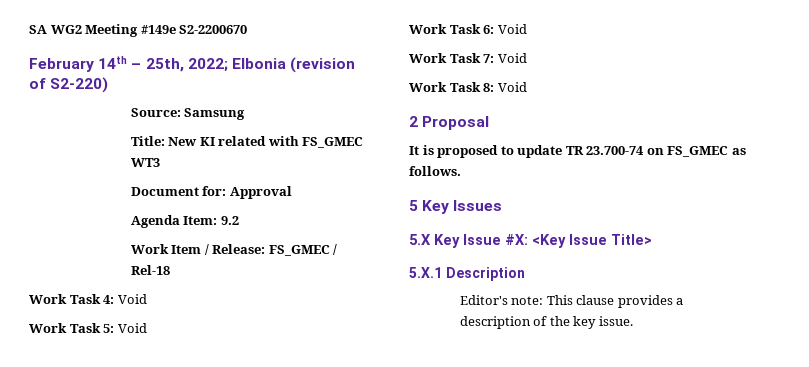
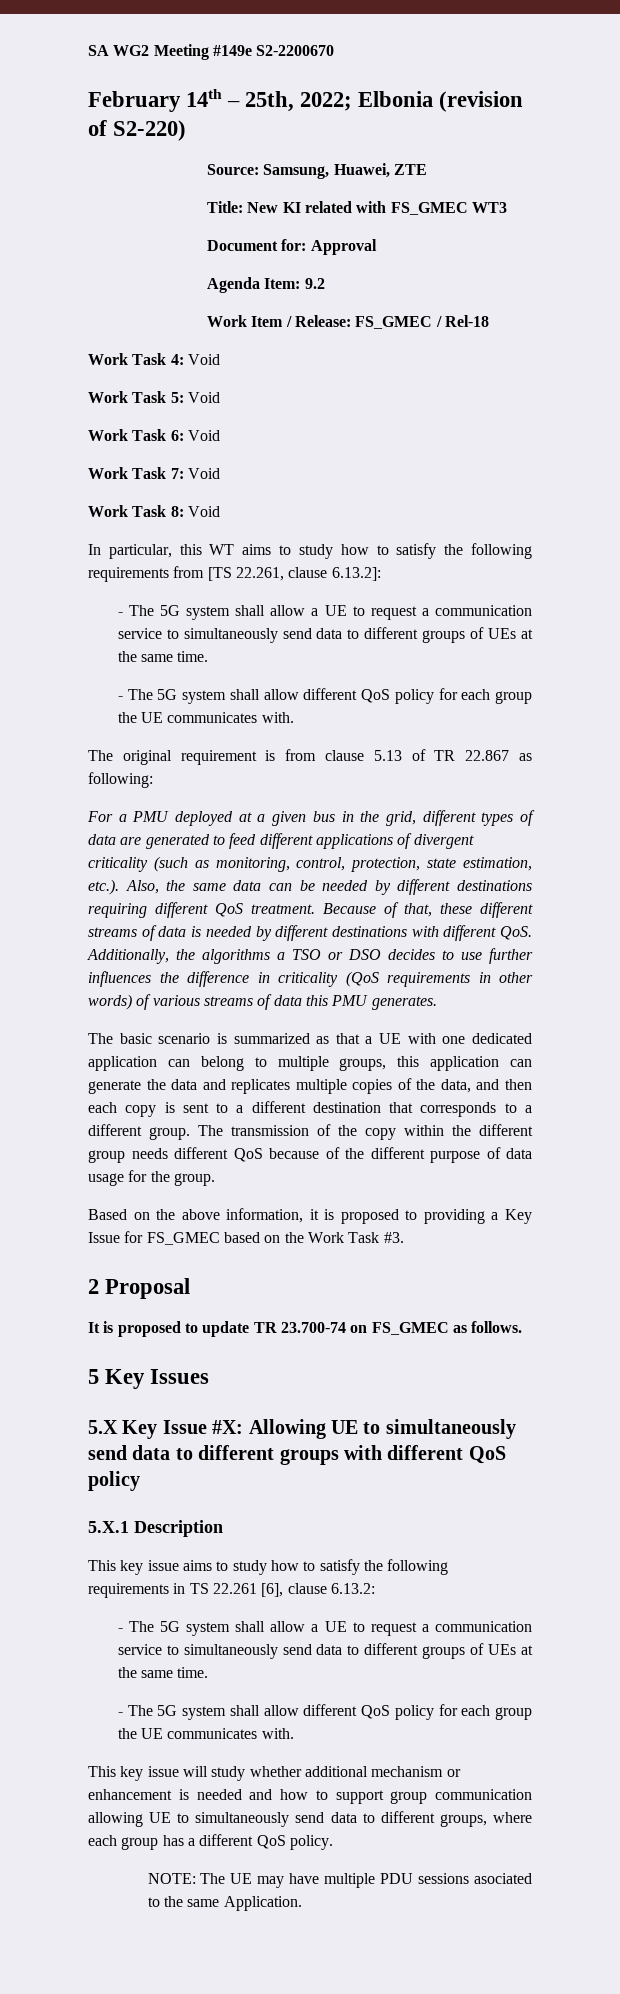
- Source: Samsung
+ Source: Samsung, Huawei, ZTE
+ In particular, this WT aims to study how to satisfy the following requirements from [TS 22.261, clause 6.13.2]:
+ - The 5G system shall allow a UE to request a communication service to simultaneously send data to different groups of UEs at the same time.
+ - The 5G system shall allow different QoS policy for each group the UE communicates with.
+ The original requirement is from clause 5.13 of TR 22.867 as following:
+ For a PMU deployed at a given bus in the grid, different types of data are generated to feed different applications of divergent criticality (such as monitoring, control, protection, state estimation, etc.). Also, the same data can be needed by different destinations requiring different QoS treatment. Because of that, these different streams of data is needed by different destinations with different QoS. Additionally, the algorithms a TSO or DSO decides to use further influences the difference in criticality (QoS requirements in other words) of various streams of data this PMU generates.
+ The basic scenario is summarized as that a UE with one dedicated application can belong to multiple groups, this application can generate the data and replicates multiple copies of the data, and then each copy is sent to a different destination that corresponds to a different group. The transmission of the copy within the different group needs different QoS because of the different purpose of data usage for the group.
+ Based on the above information, it is proposed to providing a Key Issue for FS_GMEC based on the Work Task #3.
- 5.X Key Issue #X: <Key Issue Title>
+ 5.X Key Issue #X: Allowing UE to simultaneously send data to different groups with different QoS policy
  5.X.1 Description
- Editor's note: This clause provides a description of the key issue.
+ This key issue aims to study how to satisfy the following requirements in TS 22.261 [6], clause 6.13.2:
+ - The 5G system shall allow a UE to request a communication service to simultaneously send data to different groups of UEs at the same time.
+ - The 5G system shall allow different QoS policy for each group the UE communicates with.
+ This key issue will study whether additional mechanism or enhancement is needed and how to support group communication allowing UE to simultaneously send data to different groups, where each group has a different QoS policy.
+ NOTE: The UE may have multiple PDU sessions asociated to the same Application.

